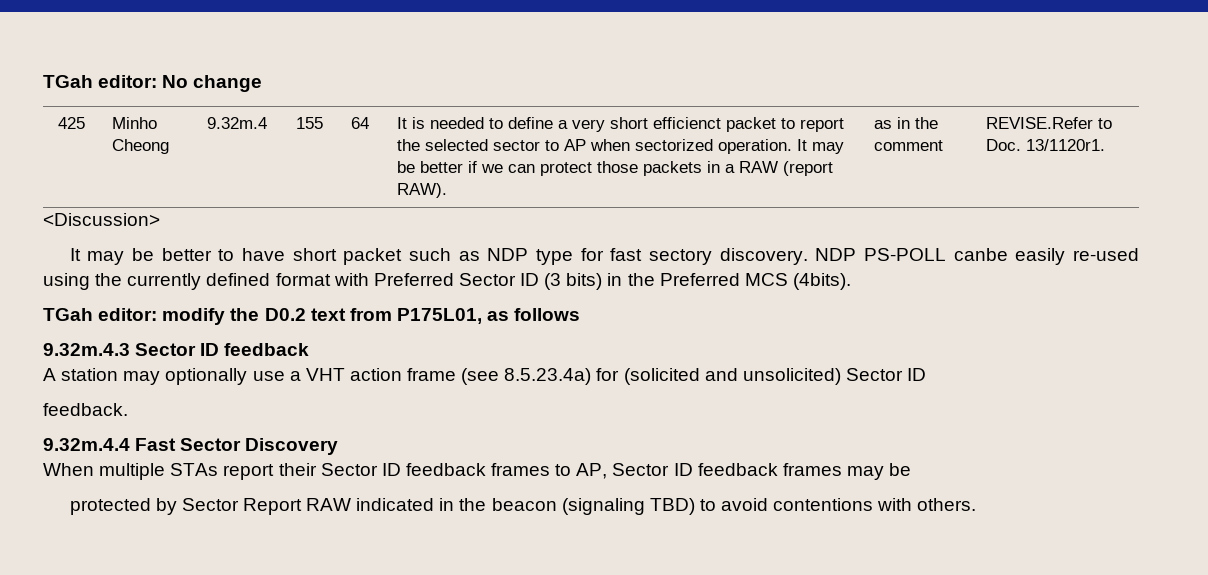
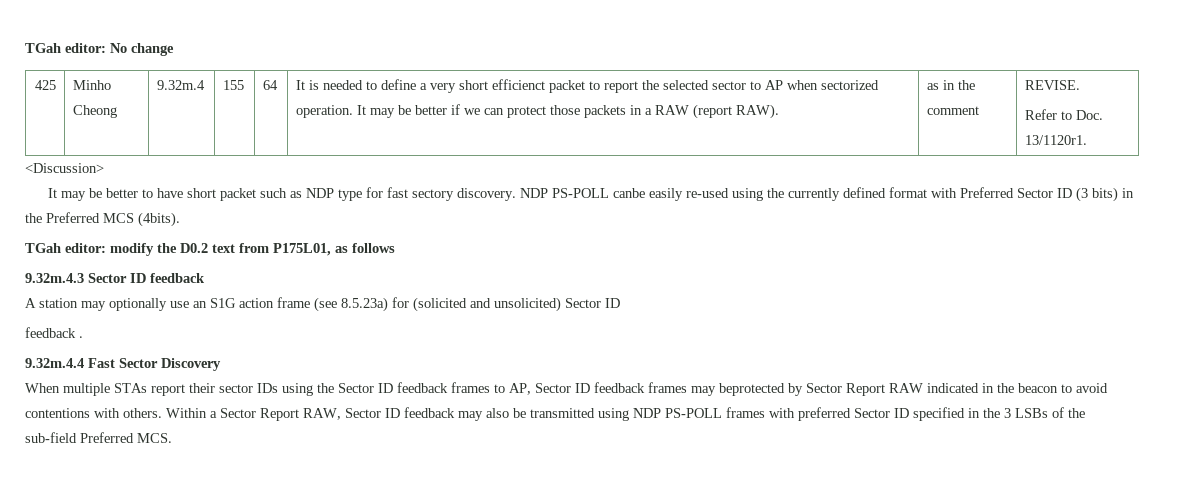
- REVISE.Refer to Doc. 13/1120r1.
+ REVISE.
+ Refer to Doc. 13/1120r1.
- A station may optionally use a VHT action frame (see 8.5.23.4a) for (solicited and unsolicited) Sector ID
+ A station may optionally use an S1G action frame (see 8.5.23a) for (solicited and unsolicited) Sector ID
- feedback.
+ feedback .
- When multiple STAs report their Sector ID feedback frames to AP, Sector ID feedback frames may be
- protected by Sector Report RAW indicated in the beacon (signaling TBD) to avoid contentions with others.
+ When multiple STAs report their sector IDs using the Sector ID feedback frames to AP, Sector ID feedback frames may beprotected by Sector Report RAW indicated in the beacon to avoid contentions with others.
+ Within a Sector Report RAW, Sector ID feedback may also be transmitted using NDP PS-POLL frames with preferred Sector ID specified in the 3 LSBs of the sub-field Preferred MCS.

